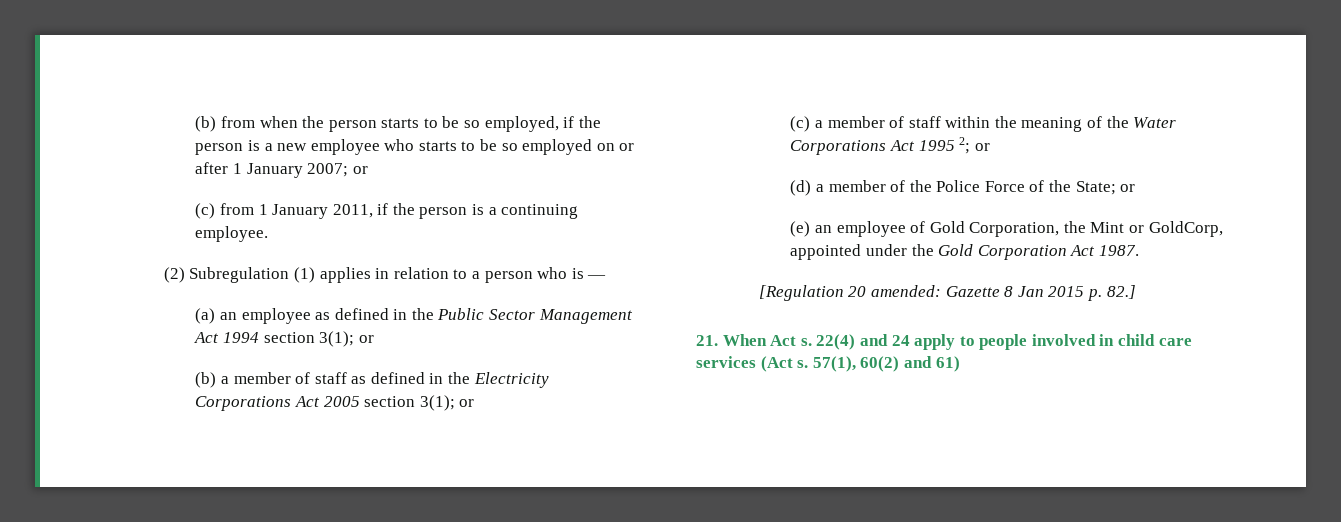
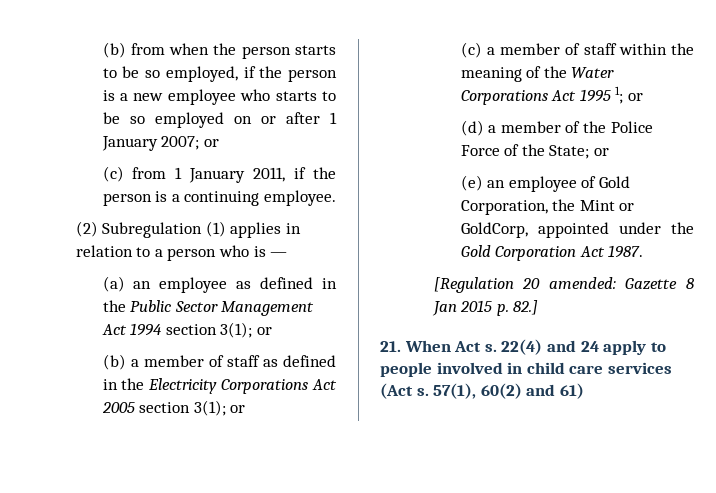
- (c) a member of staff within the meaning of the Water Corporations Act 1995 2; or
+ (c) a member of staff within the meaning of the Water Corporations Act 1995 1; or

